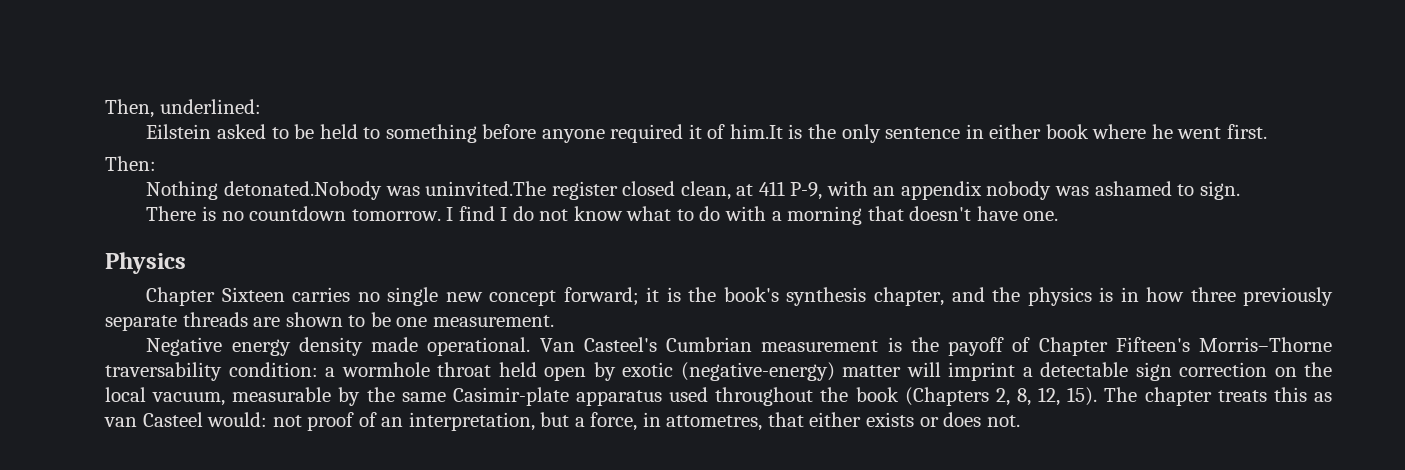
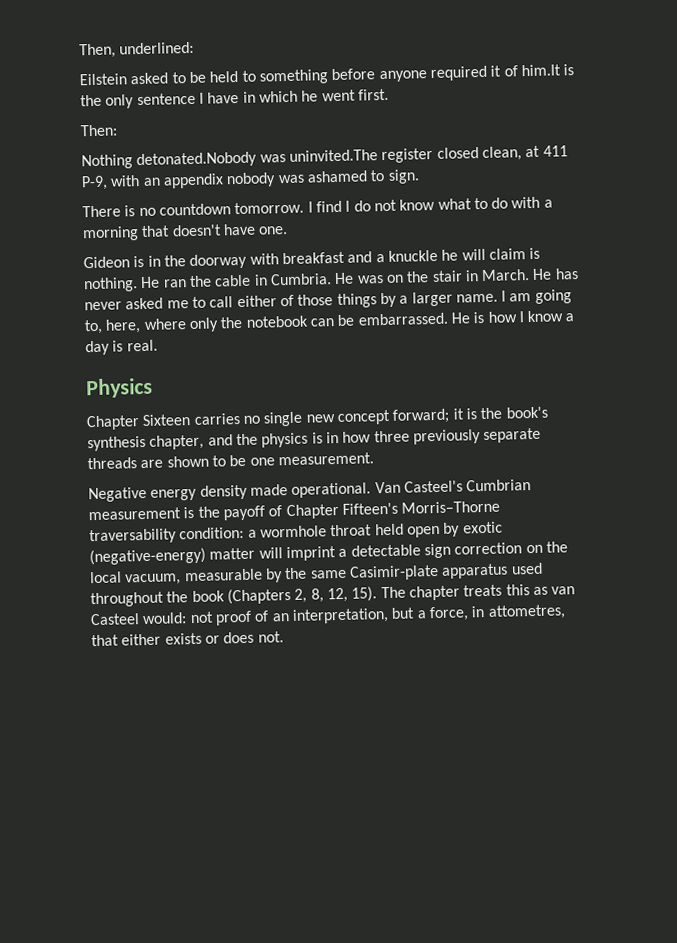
- Eilstein asked to be held to something before anyone required it of him.It is the only sentence in either book where he went first.
+ Eilstein asked to be held to something before anyone required it of him.It is the only sentence I have in which he went first.
+ Gideon is in the doorway with breakfast and a knuckle he will claim is nothing. He ran the cable in Cumbria. He was on the stair in March. He has never asked me to call either of those things by a larger name. I am going to, here, where only the notebook can be embarrassed. He is how I know a day is real.

